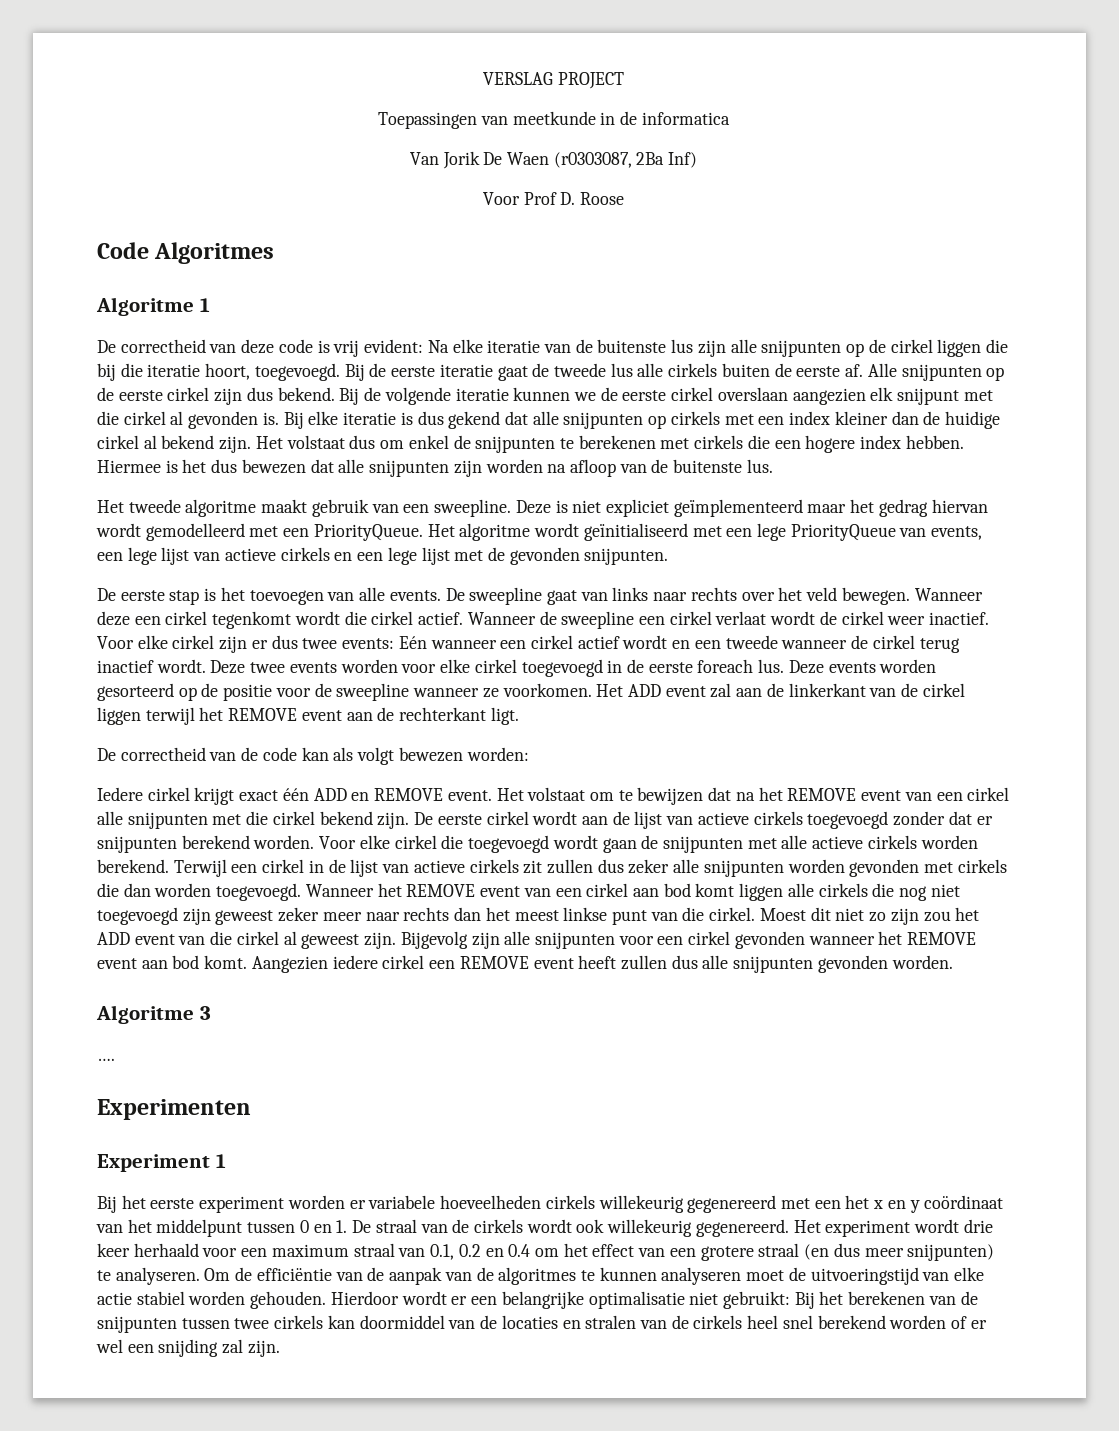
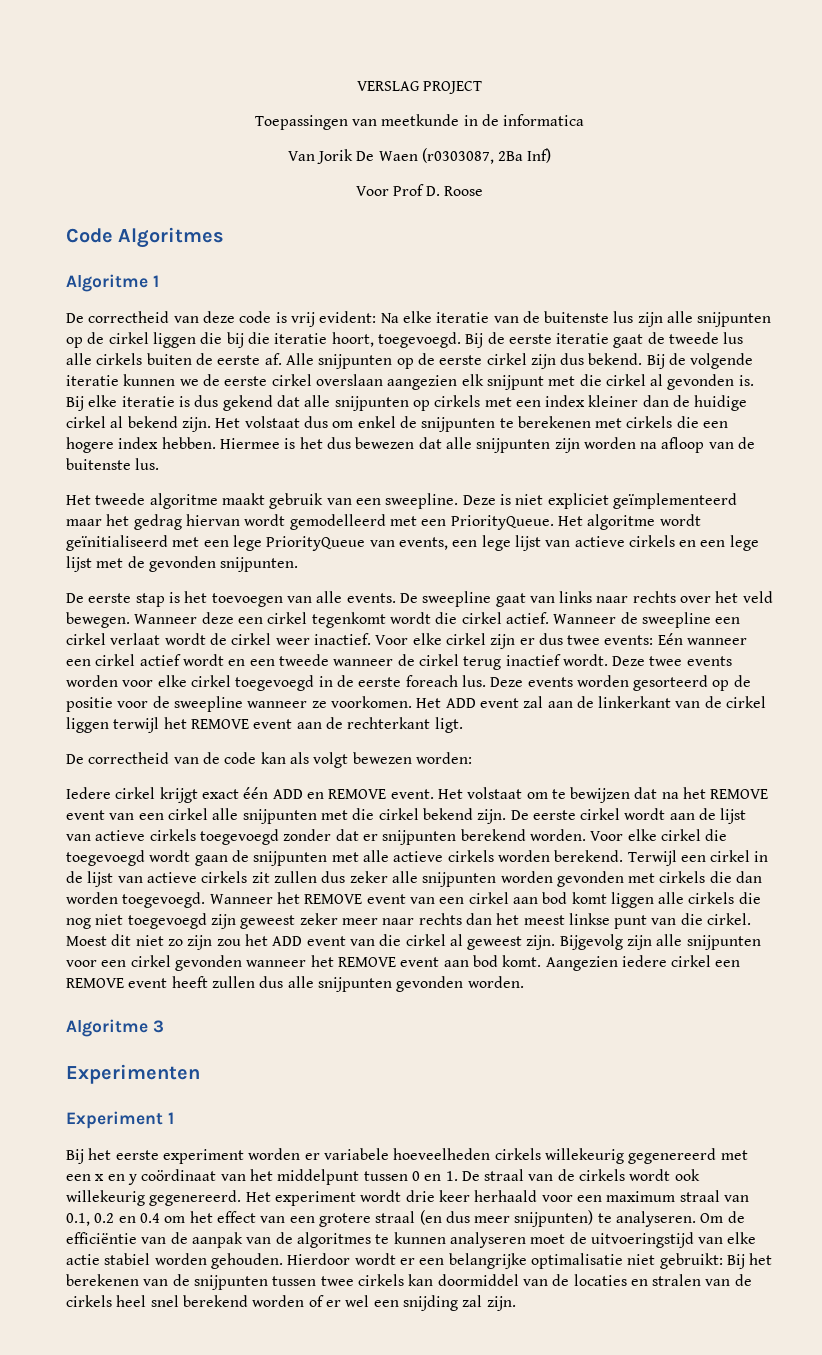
- ….
- Bij het eerste experiment worden er variabele hoeveelheden cirkels willekeurig gegenereerd met een het x en y coördinaat van het middelpunt tussen 0 en 1. De straal van de cirkels wordt ook willekeurig gegenereerd.
+ Bij het eerste experiment worden er variabele hoeveelheden cirkels willekeurig gegenereerd met een x en y coördinaat van het middelpunt tussen 0 en 1. De straal van de cirkels wordt ook willekeurig gegenereerd.

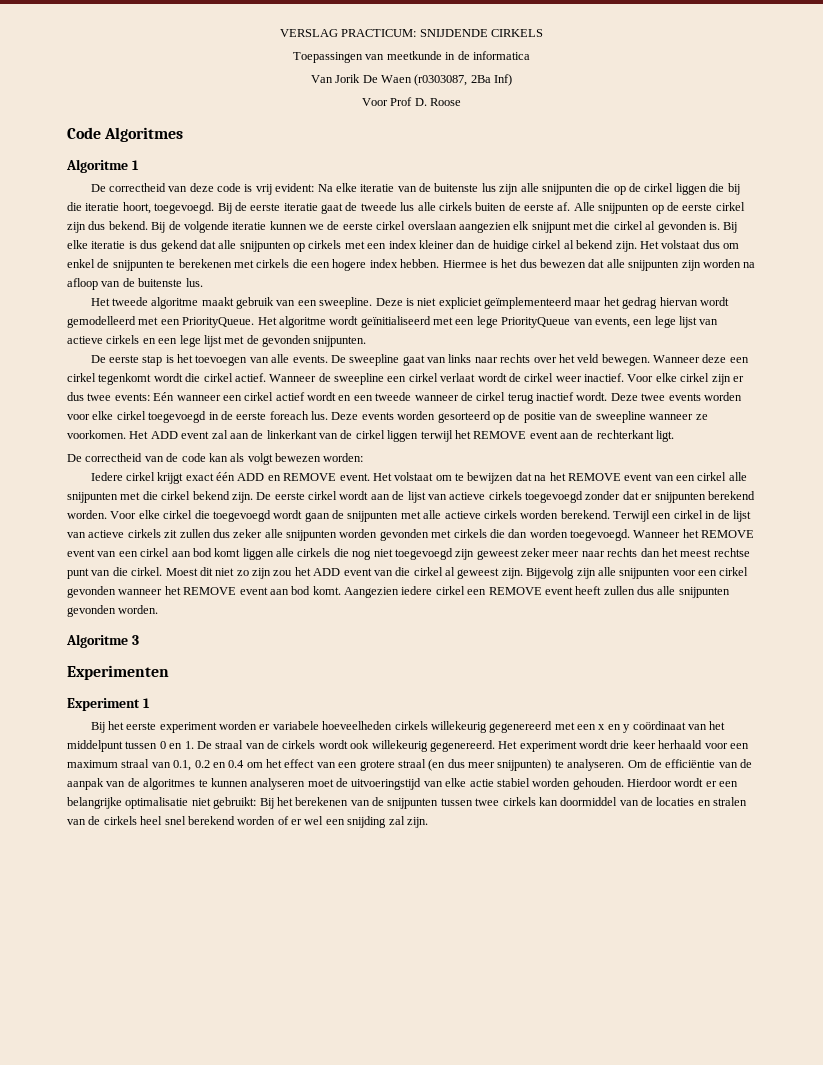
- VERSLAG PROJECT
+ VERSLAG PRACTICUM: SNIJDENDE CIRKELS
- De correctheid van deze code is vrij evident: Na elke iteratie van de buitenste lus zijn alle snijpunten op de cirkel liggen die bij die iteratie hoort, toegevoegd.
+ De correctheid van deze code is vrij evident: Na elke iteratie van de buitenste lus zijn alle snijpunten die op de cirkel liggen die bij die iteratie hoort, toegevoegd.
- Deze events worden gesorteerd op de positie voor de sweepline wanneer ze voorkomen.
+ Deze events worden gesorteerd op de positie van de sweepline wanneer ze voorkomen.
- Wanneer het REMOVE event van een cirkel aan bod komt liggen alle cirkels die nog niet toegevoegd zijn geweest zeker meer naar rechts dan het meest linkse punt van die cirkel.
+ Wanneer het REMOVE event van een cirkel aan bod komt liggen alle cirkels die nog niet toegevoegd zijn geweest zeker meer naar rechts dan het meest rechtse punt van die cirkel.

